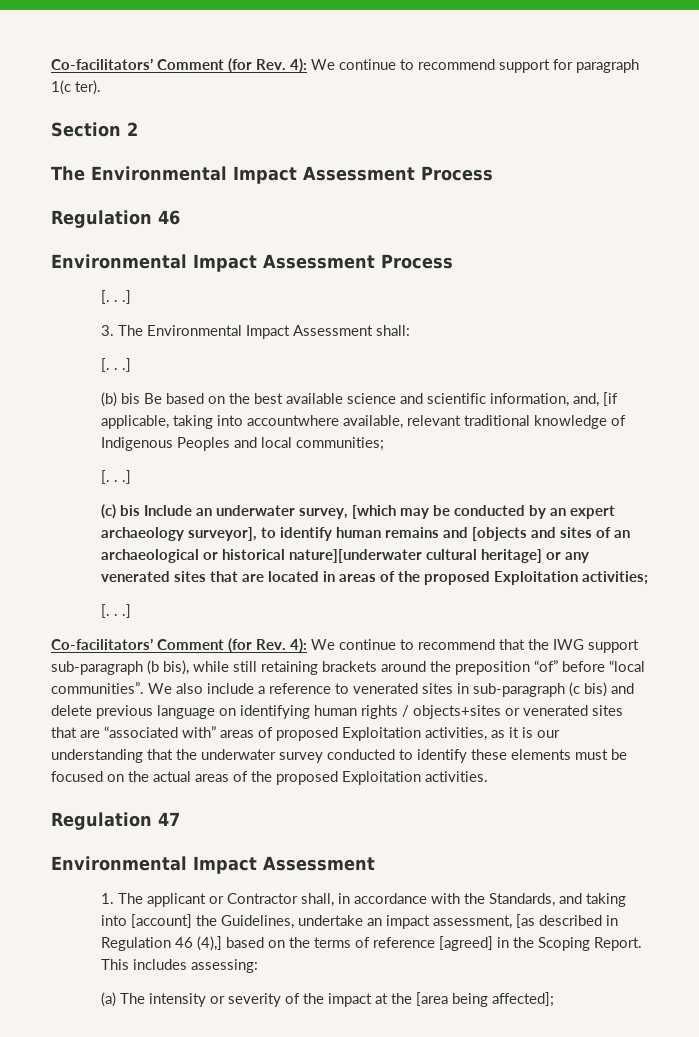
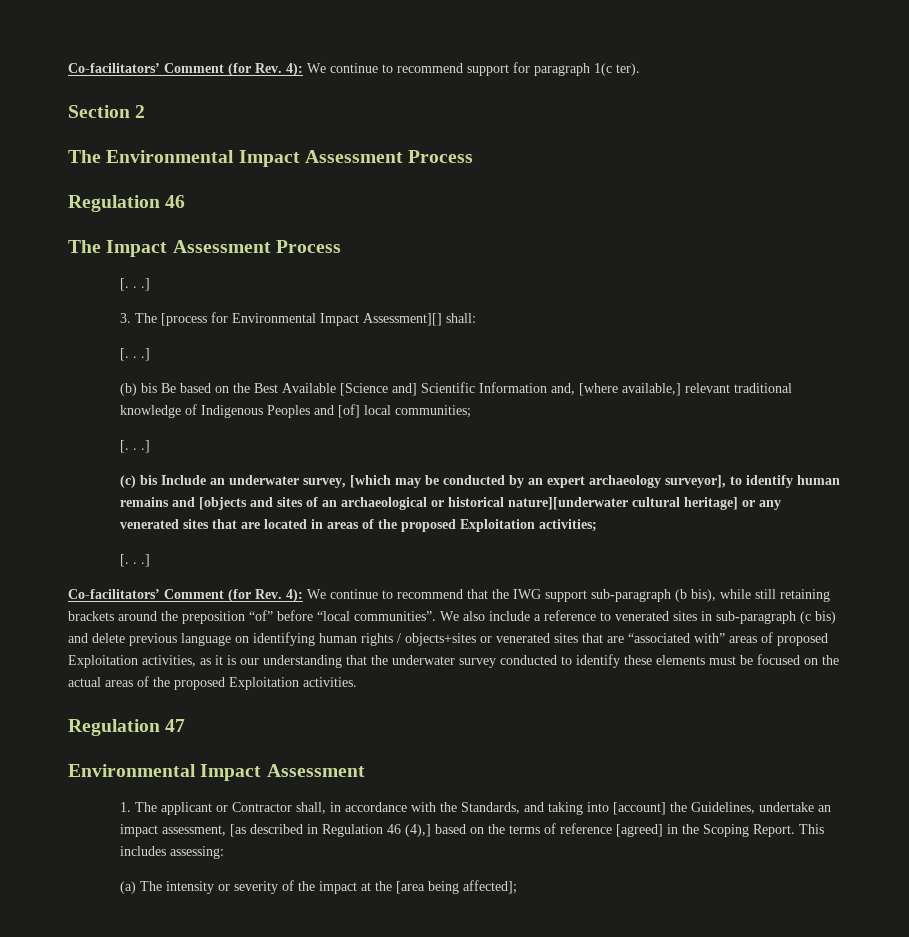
  The Environmental Impact Assessment Process
  Regulation 46
- Environmental Impact Assessment Process
+ The Impact Assessment Process
- 3. The Environmental Impact Assessment shall:
+ 3. The [process for Environmental Impact Assessment][] shall:
- (b) bis Be based on the best available science and scientific information, and, [if applicable, taking into accountwhere available, relevant traditional knowledge of Indigenous Peoples and local communities;
+ (b) bis Be based on the Best Available [Science and] Scientific Information and, [where available,] relevant traditional knowledge of Indigenous Peoples and [of] local communities;

